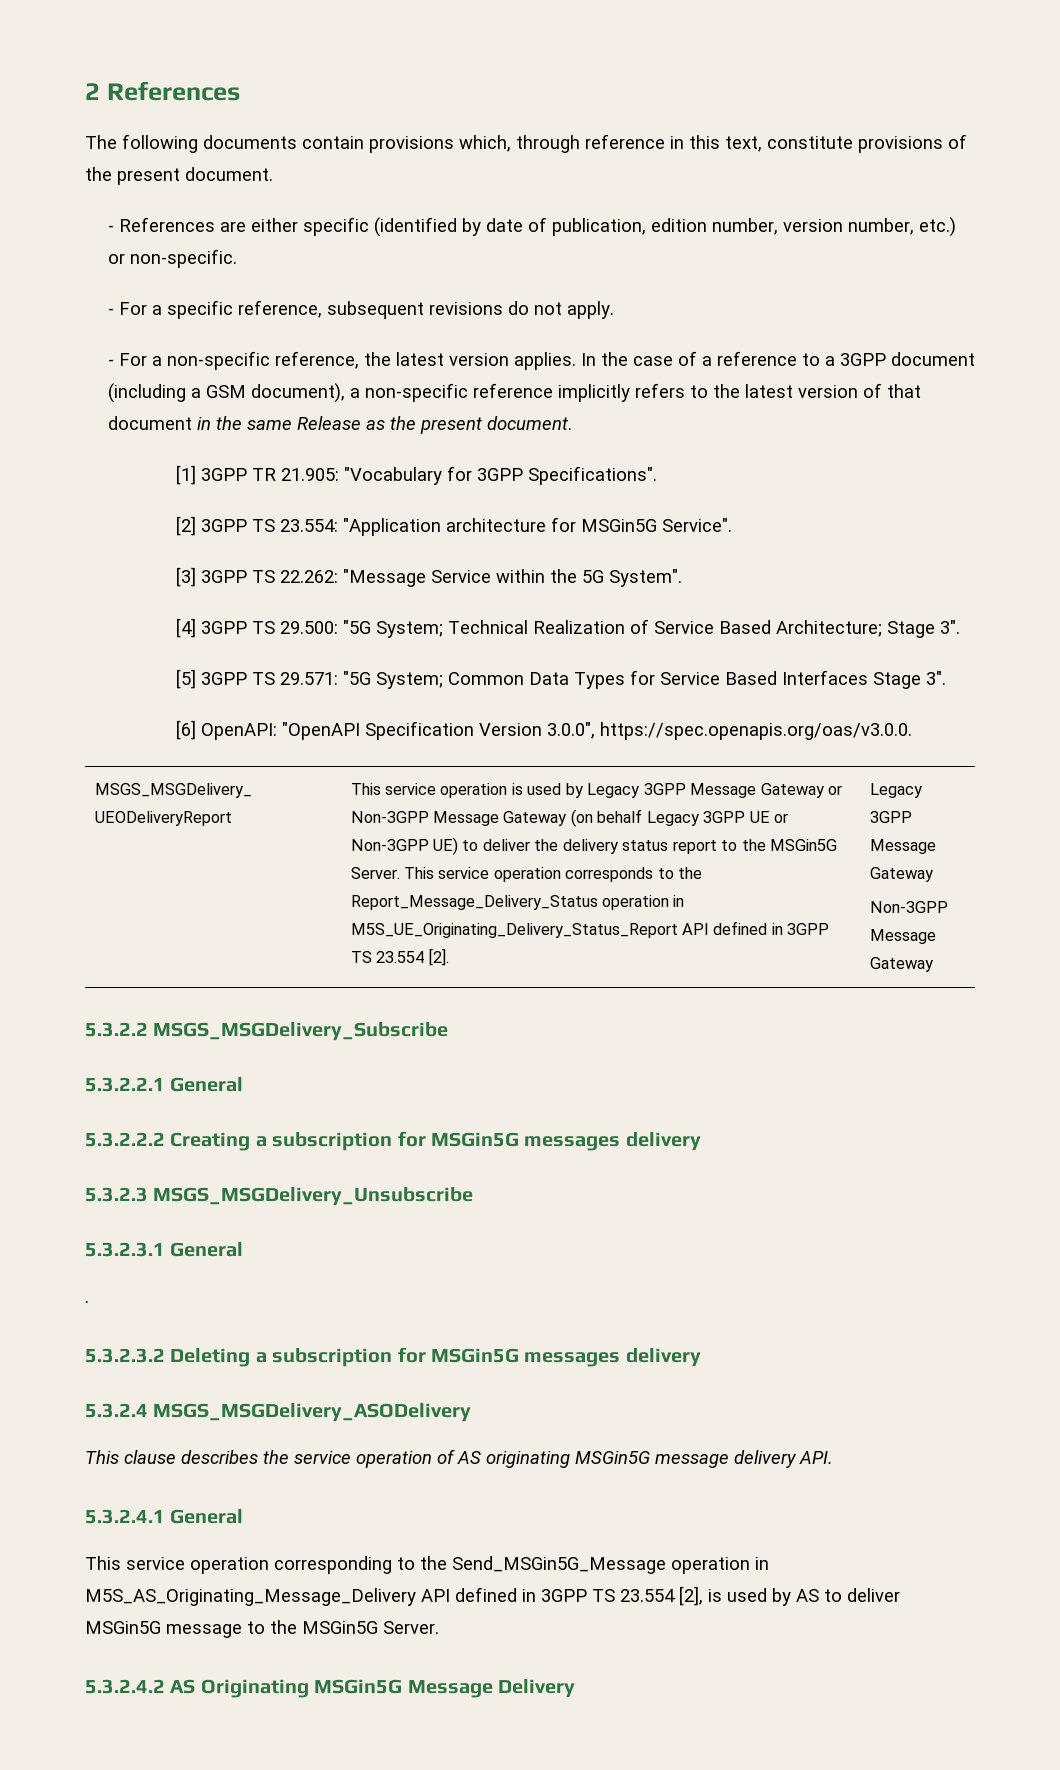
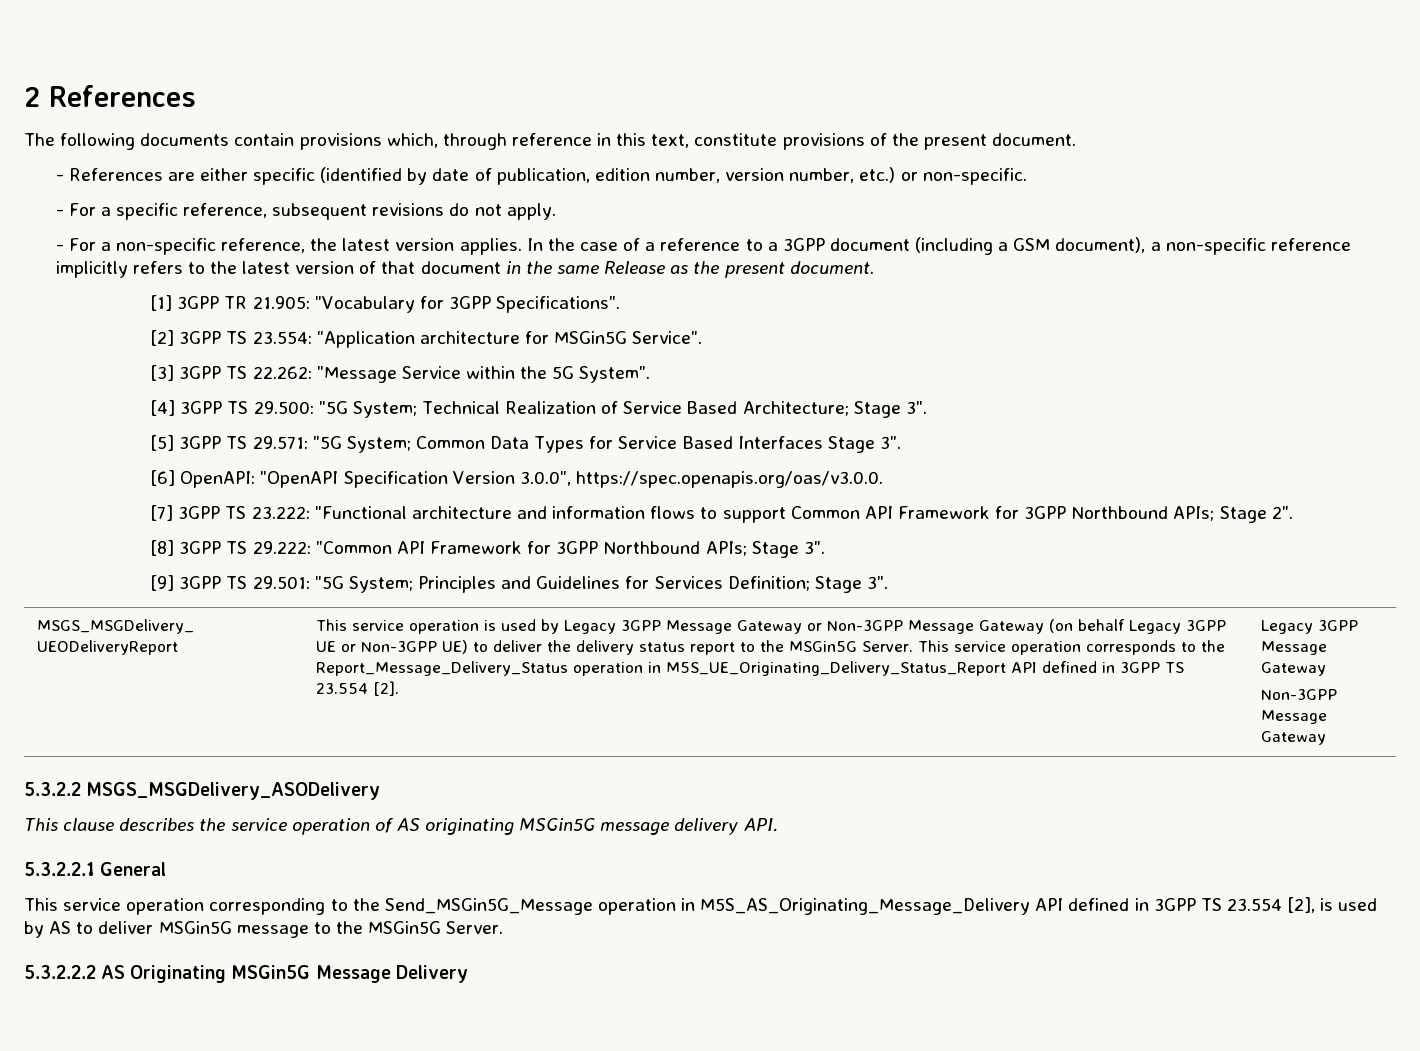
+ [7] 3GPP TS 23.222: "Functional architecture and information flows to support Common API Framework for 3GPP Northbound APIs; Stage 2".
+ [8] 3GPP TS 29.222: "Common API Framework for 3GPP Northbound APIs; Stage 3".
+ [9] 3GPP TS 29.501: "5G System; Principles and Guidelines for Services Definition; Stage 3".
- 5.3.2.2 MSGS_MSGDelivery_Subscribe
- 5.3.2.2.1 General
- 5.3.2.2.2 Creating a subscription for MSGin5G messages delivery
- 5.3.2.3 MSGS_MSGDelivery_Unsubscribe
- 5.3.2.3.1 General
- .
- 5.3.2.3.2 Deleting a subscription for MSGin5G messages delivery
- 5.3.2.4 MSGS_MSGDelivery_ASODelivery
+ 5.3.2.2 MSGS_MSGDelivery_ASODelivery
- 5.3.2.4.1 General
+ 5.3.2.2.1 General
- 5.3.2.4.2 AS Originating MSGin5G Message Delivery
+ 5.3.2.2.2 AS Originating MSGin5G Message Delivery

